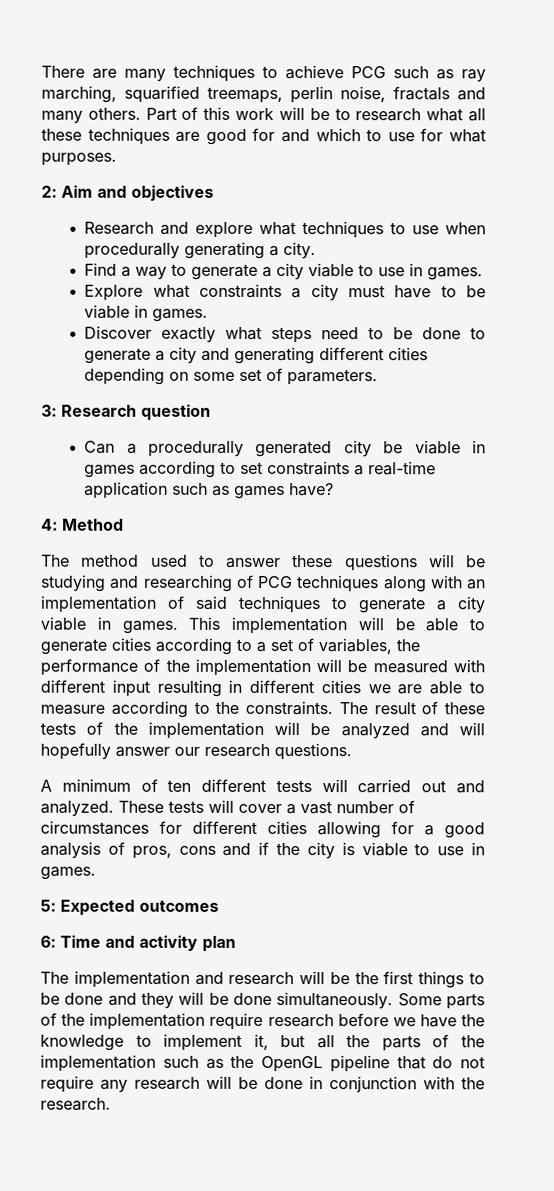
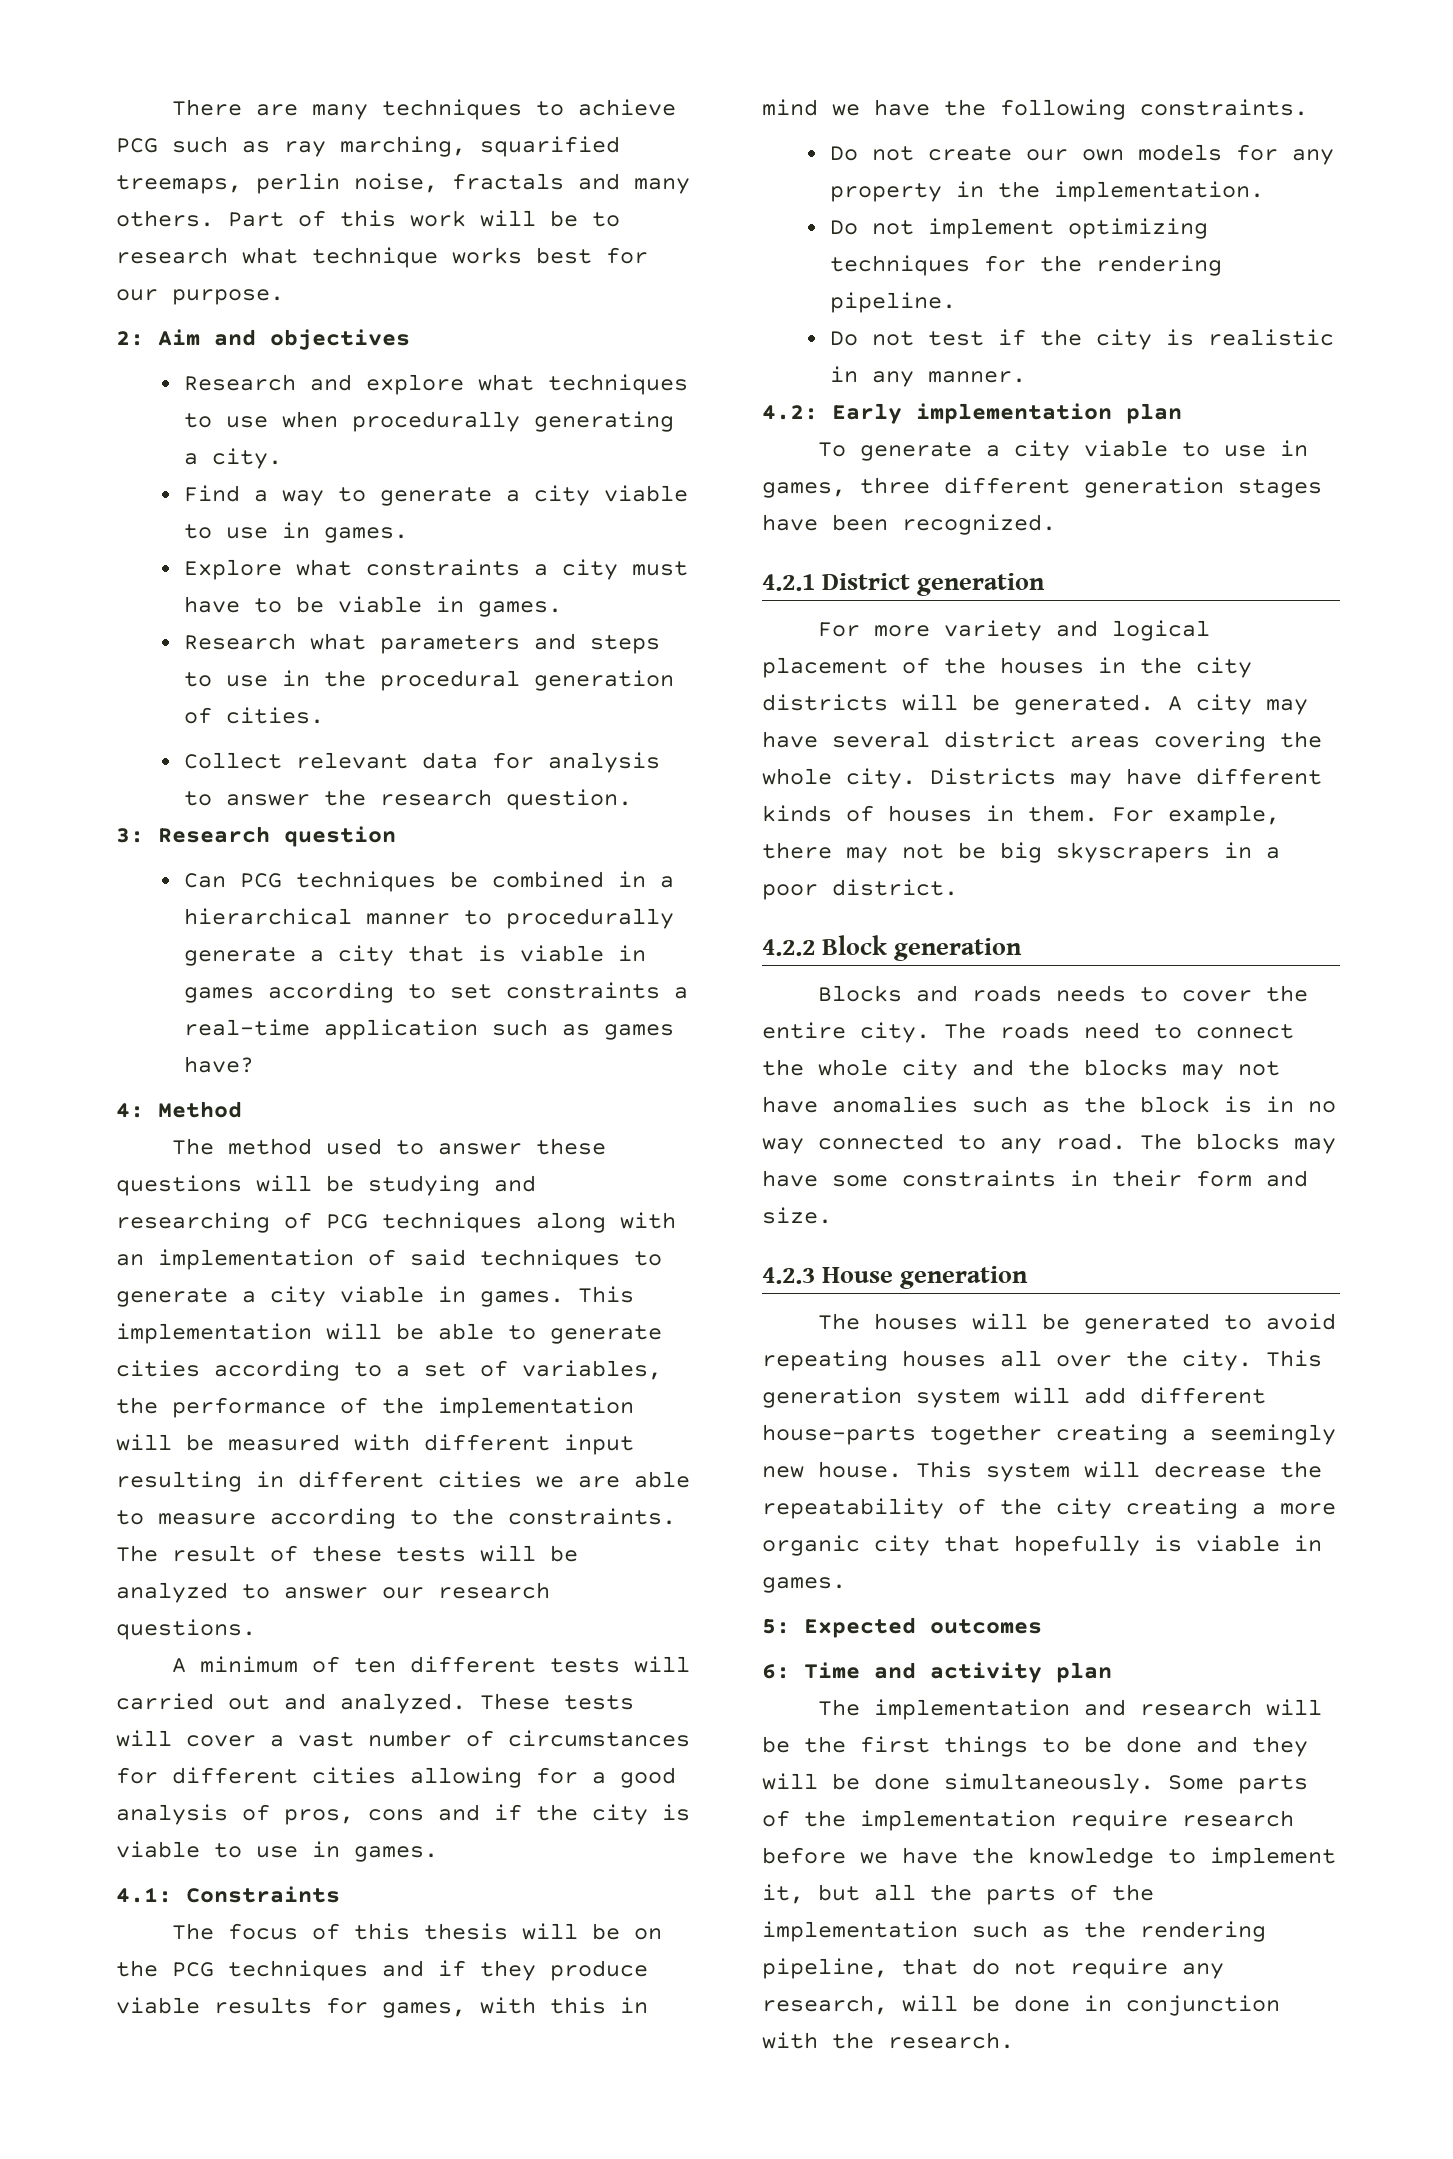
- Part of this work will be to research what all these techniques are good for and which to use for what purposes.
+ Part of this work will be to research what technique works best for our purpose.
- Discover exactly what steps need to be done to generate a city and generating different cities depending on some set of parameters.
+ Research what parameters and steps to use in the procedural generation of cities.
+ Collect relevant data for analysis to answer the research question.
  3: Research question
- Can a procedurally generated city be viable in games according to set constraints a real-time application such as games have?
+ Can PCG techniques be combined in a hierarchical manner to procedurally generate a city that is viable in games according to set constraints a real-time application such as games have?
- The result of these tests of the implementation will be analyzed and will hopefully answer our research questions.
+ The result of these tests will be analyzed to answer our research questions.
+ 4.1: Constraints
+ The focus of this thesis will be on the PCG techniques and if they produce viable results for games, with this in mind we have the following constraints.
+ Do not create our own models for any property in the implementation.
+ Do not implement optimizing techniques for the rendering pipeline.
+ Do not test if the city is realistic in any manner.
+ 4.2: Early implementation plan
+ To generate a city viable to use in games, three different generation stages have been recognized.
+ 4.2.1 District generation
+ For more variety and logical placement of the houses in the city districts will be generated. A city may have several district areas covering the whole city. Districts may have different kinds of houses in them. For example, there may not be big skyscrapers in a poor district.
+ 4.2.2 Block generation
+ Blocks and roads needs to cover the entire city. The roads need to connect the whole city and the blocks may not have anomalies such as the block is in no way connected to any road. The blocks may have some constraints in their form and size.
+ 4.2.3 House generation
+ The houses will be generated to avoid repeating houses all over the city. This generation system will add different house-parts together creating a seemingly new house. This system will decrease the repeatability of the city creating a more organic city that hopefully is viable in games.
- Some parts of the implementation require research before we have the knowledge to implement it, but all the parts of the implementation such as the OpenGL pipeline that do not require any research will be done in conjunction with the research.
+ Some parts of the implementation require research before we have the knowledge to implement it, but all the parts of the implementation such as the rendering pipeline, that do not require any research, will be done in conjunction with the research.

